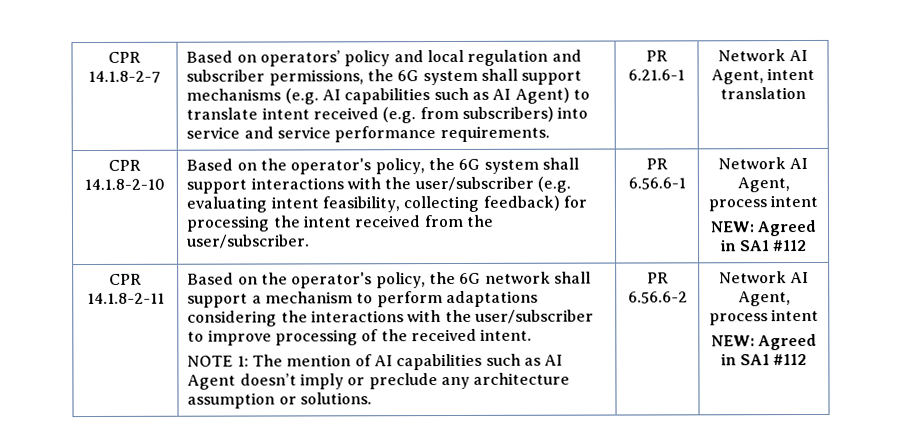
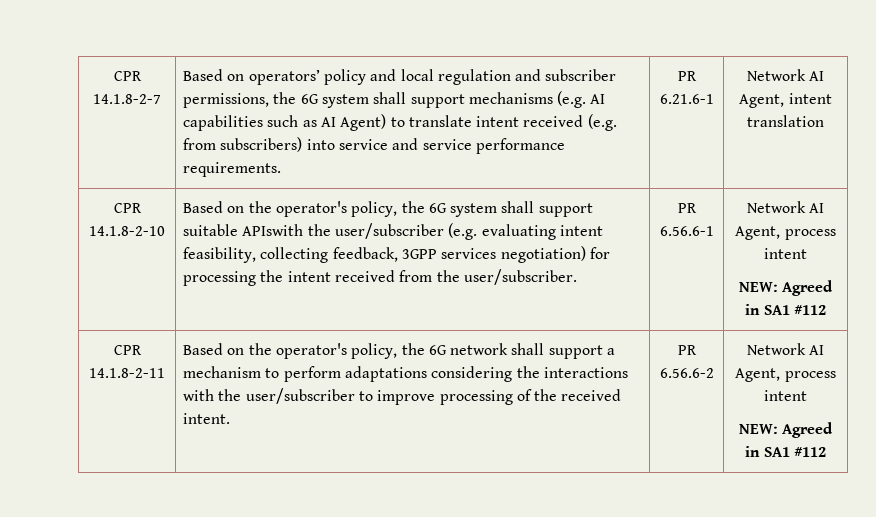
- Based on the operator's policy, the 6G system shall support interactions with the user/subscriber (e.g. evaluating intent feasibility, collecting feedback) for processing the intent received from the user/subscriber.
+ Based on the operator's policy, the 6G system shall support suitable APIswith the user/subscriber (e.g. evaluating intent feasibility, collecting feedback, 3GPP services negotiation) for processing the intent received from the user/subscriber.
- NOTE 1: The mention of AI capabilities such as AI Agent doesn’t imply or preclude any architecture assumption or solutions.

